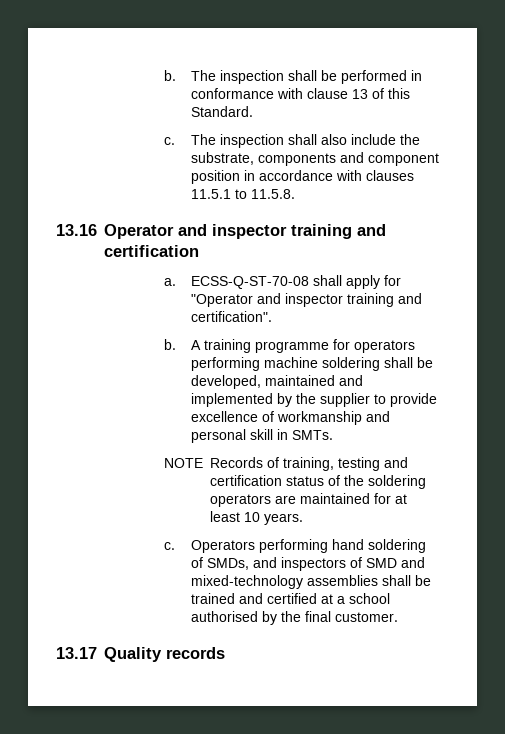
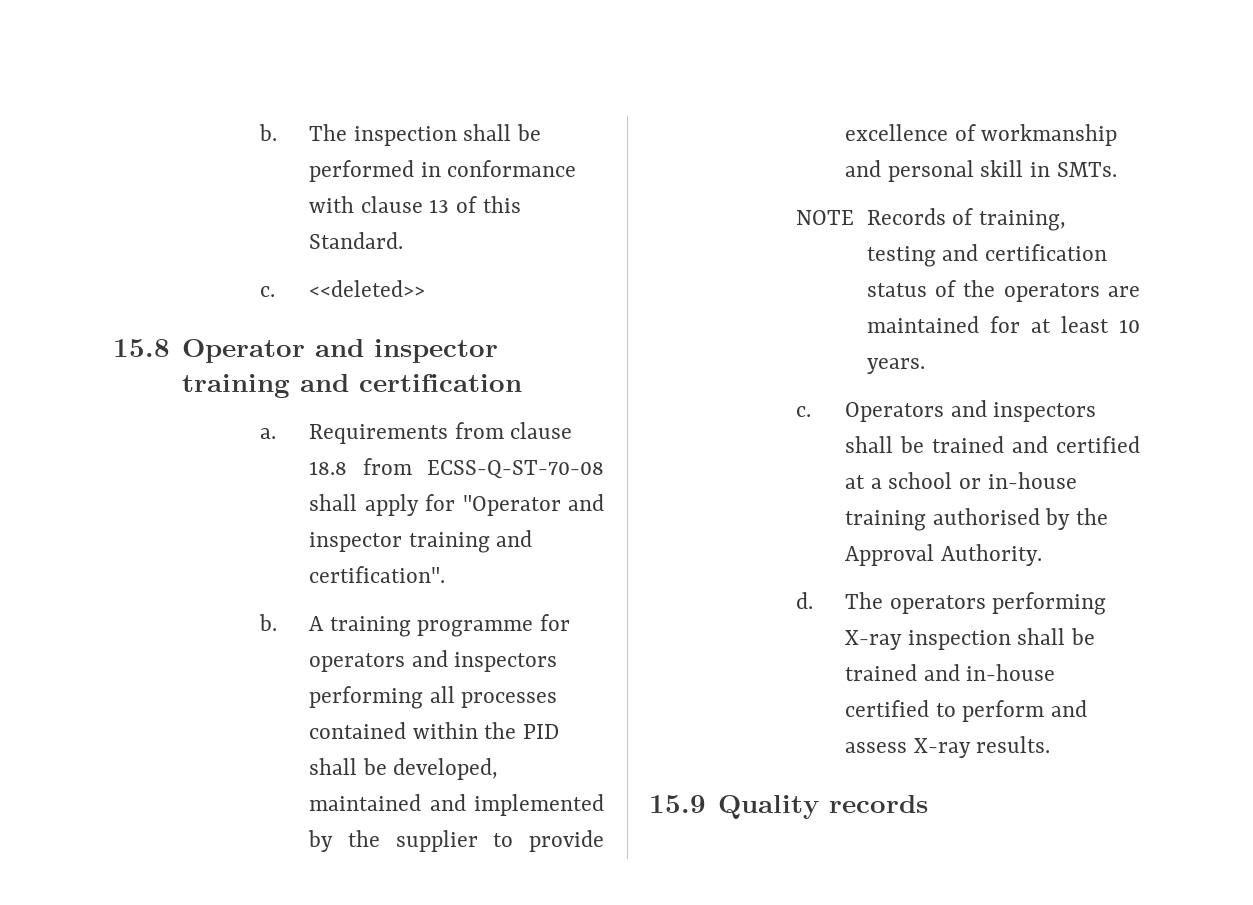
- The inspection shall also include the substrate, components and component position in accordance with clauses 11.5.1 to 11.5.8.
- 13.16 Operator and inspector training and certification
+ <<deleted>>
+ 15.8 Operator and inspector training and certification
- ECSS-Q-ST-70-08 shall apply for "Operator and inspector training and certification".
+ Requirements from clause 18.8 from ECSS-Q-ST-70-08 shall apply for "Operator and inspector training and certification".
- A training programme for operators performing machine soldering shall be developed, maintained and implemented by the supplier to provide excellence of workmanship and personal skill in SMTs.
+ A training programme for operators and inspectors performing all processes contained within the PID shall be developed, maintained and implemented by the supplier to provide excellence of workmanship and personal skill in SMTs.
- NOTE Records of training, testing and certification status of the soldering operators are maintained for at least 10 years.
+ NOTE Records of training, testing and certification status of the operators are maintained for at least 10 years.
- Operators performing hand soldering of SMDs, and inspectors of SMD and mixed-technology assemblies shall be trained and certified at a school authorised by the final customer.
- 13.17 Quality records
+ Operators and inspectors shall be trained and certified at a school or in-house training authorised by the Approval Authority.
+ d. The operators performing X-ray inspection shall be trained and in-house certified to perform and assess X-ray results.
+ 15.9 Quality records

